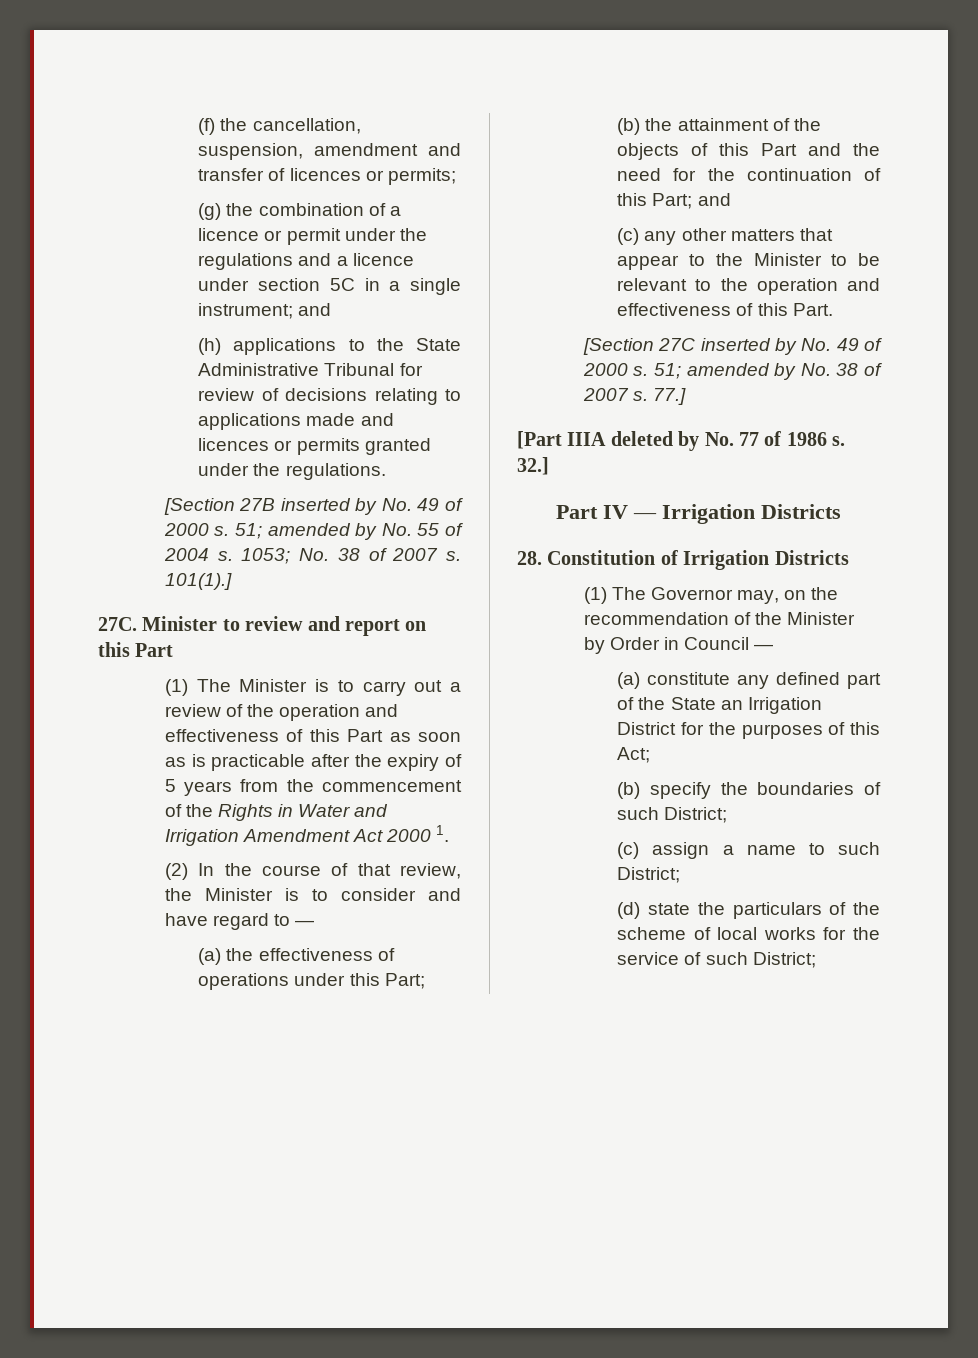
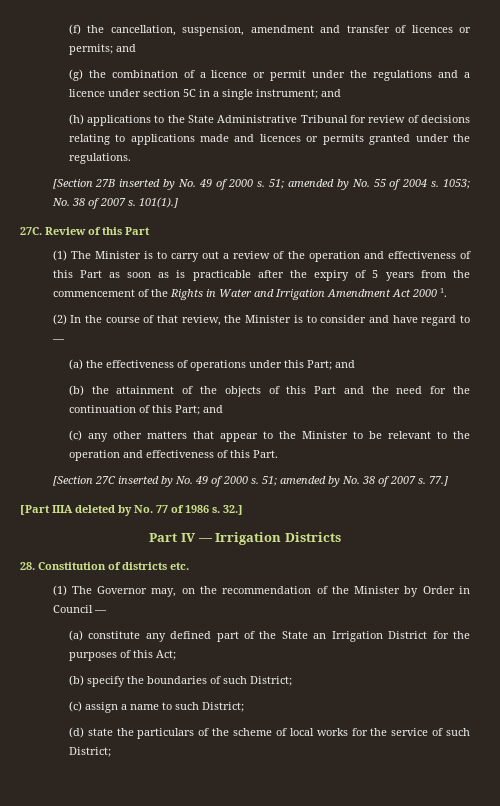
- (f) the cancellation, suspension, amendment and transfer of licences or permits;
+ (f) the cancellation, suspension, amendment and transfer of licences or permits; and
- Minister to review and report on this Part
+ Review of this Part
- (a) the effectiveness of operations under this Part;
+ (a) the effectiveness of operations under this Part; and
- 28. Constitution of Irrigation Districts
+ 28. Constitution of districts etc.

